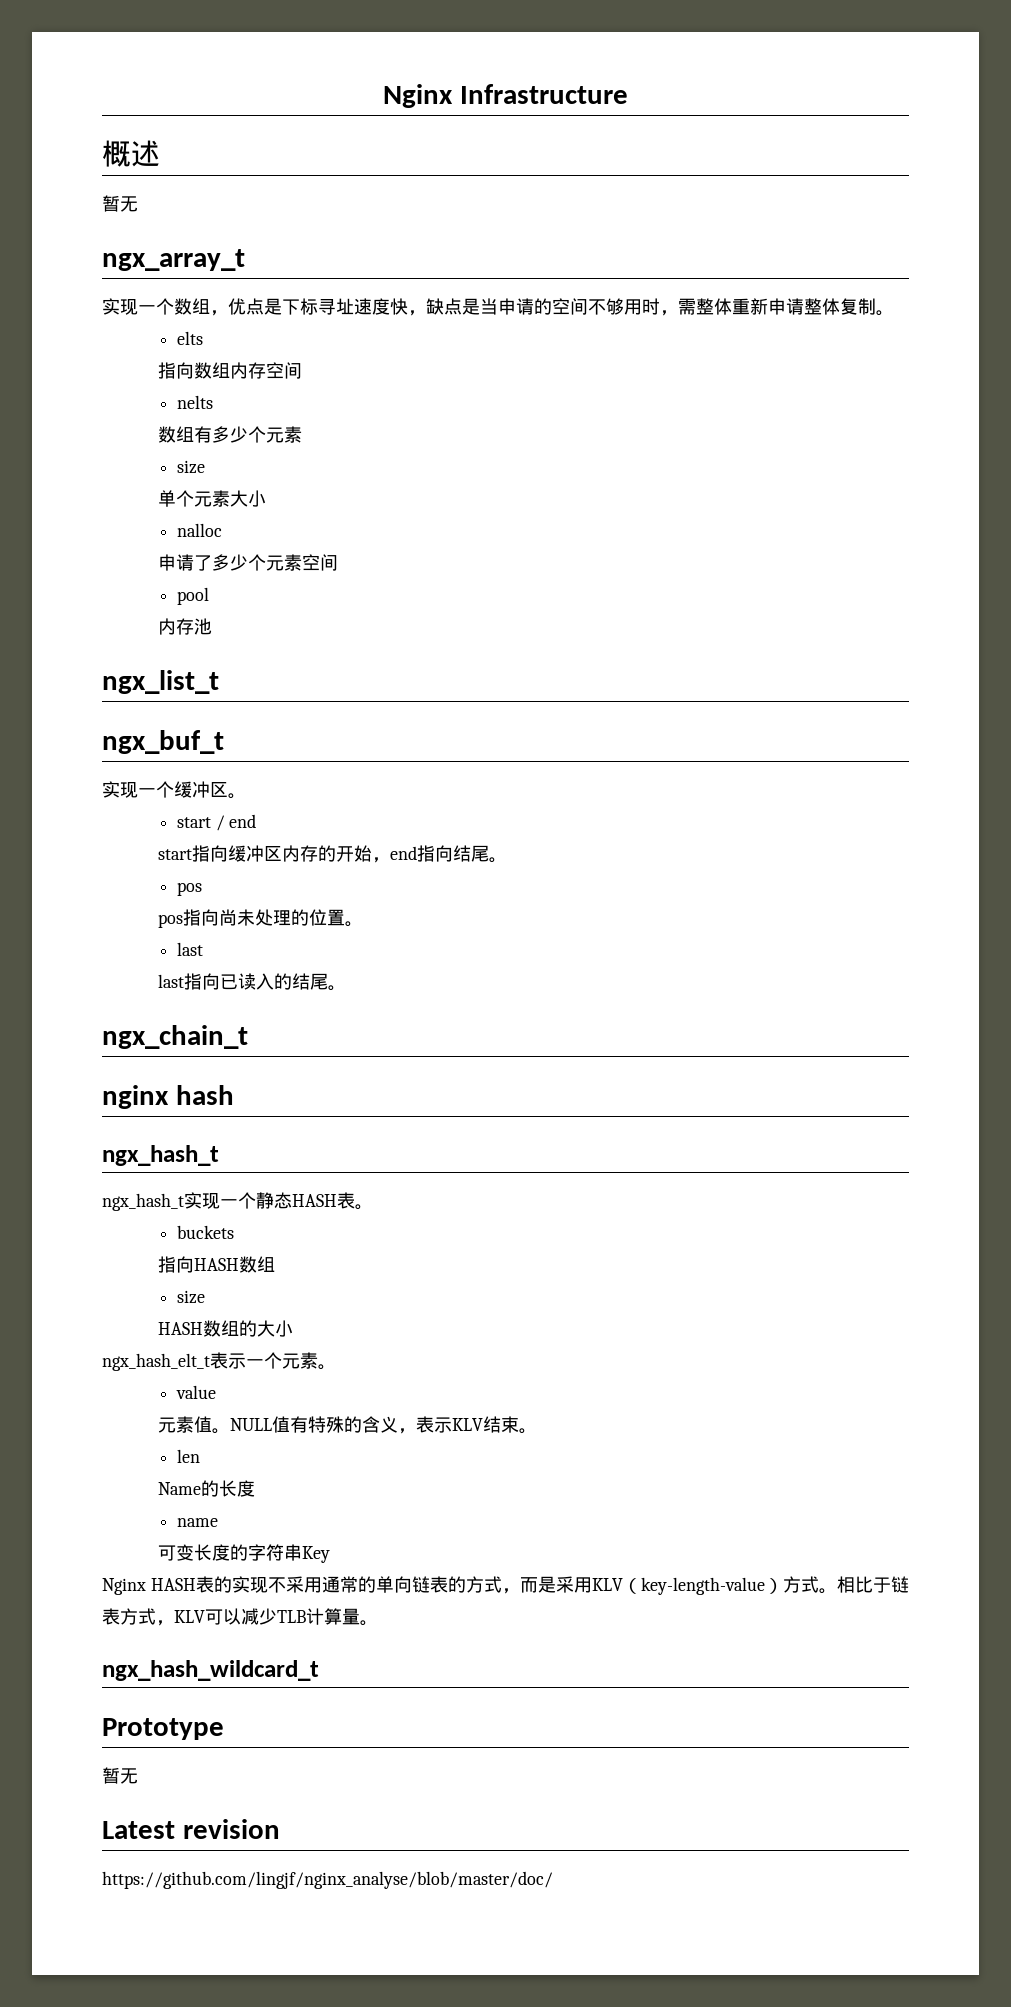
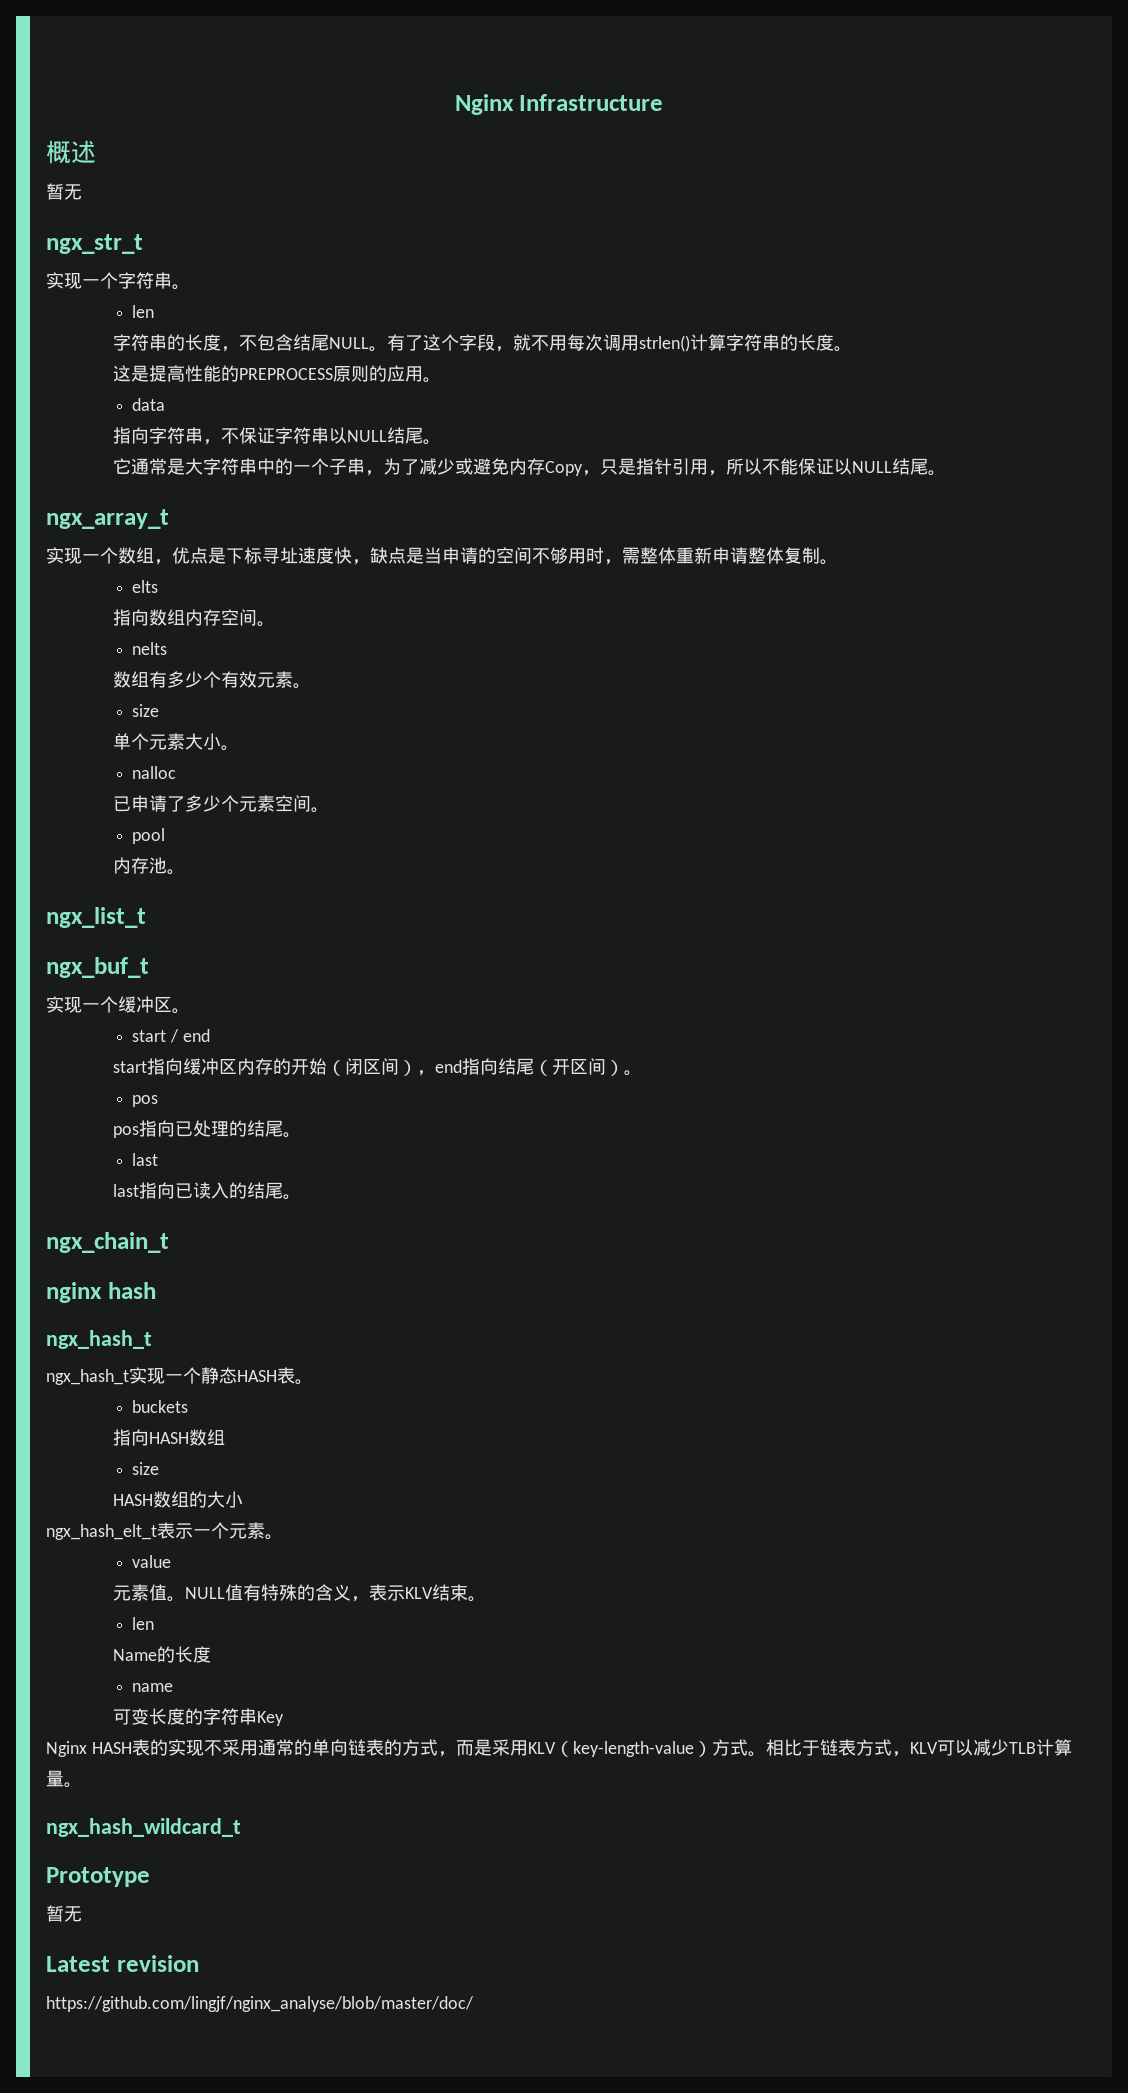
+ ngx_str_t
+ 实现一个字符串。
+ len
+ 字符串的长度，不包含结尾NULL。有了这个字段，就不用每次调用strlen()计算字符串的长度。
+ 这是提高性能的PREPROCESS原则的应用。
+ data
+ 指向字符串，不保证字符串以NULL结尾。
+ 它通常是大字符串中的一个子串，为了减少或避免内存Copy，只是指针引用，所以不能保证以NULL结尾。
- 指向数组内存空间
+ 指向数组内存空间。
- 数组有多少个元素
+ 数组有多少个有效元素。
- 单个元素大小
+ 单个元素大小。
- 申请了多少个元素空间
+ 已申请了多少个元素空间。
- 内存池
+ 内存池。
- start指向缓冲区内存的开始，end指向结尾。
+ start指向缓冲区内存的开始（闭区间），end指向结尾（开区间）。
- pos指向尚未处理的位置。
+ pos指向已处理的结尾。

